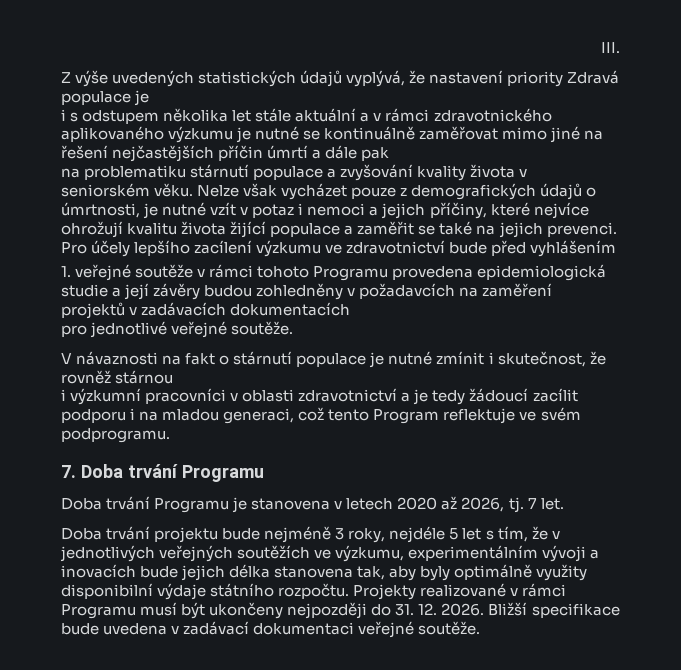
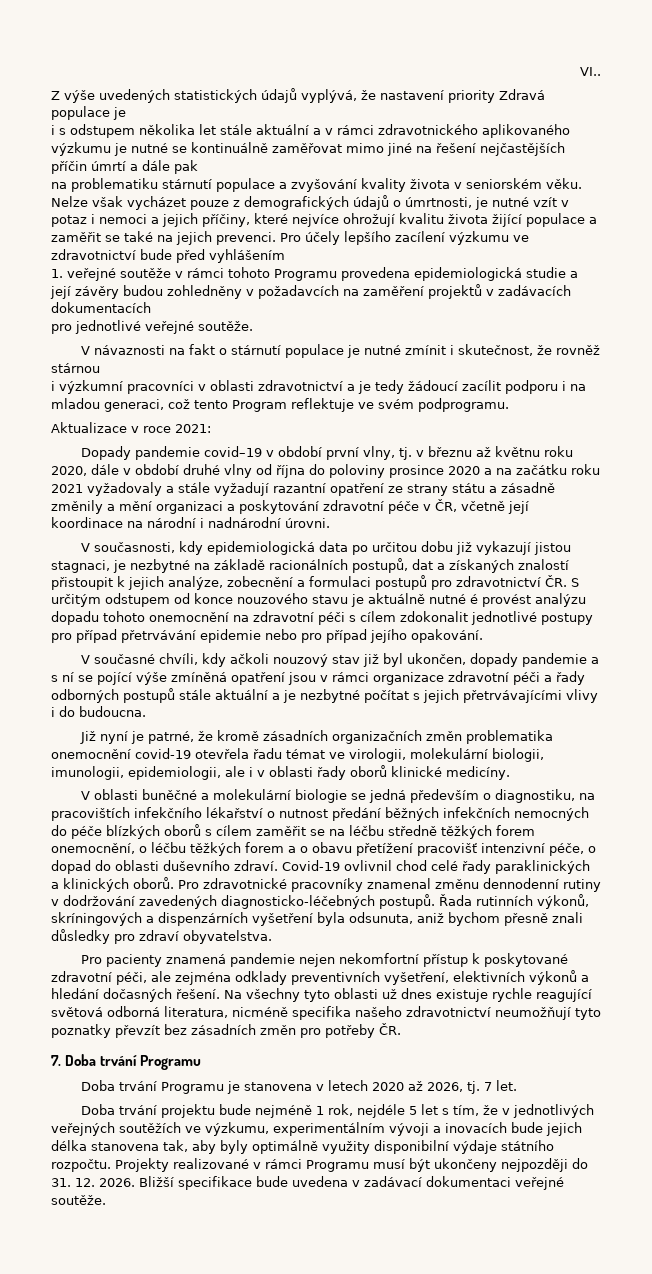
- III.
+ VI..
+ Aktualizace v roce 2021:
+ Dopady pandemie covid–19 v období první vlny, tj. v březnu až květnu roku 2020, dále v období druhé vlny od října do poloviny prosince 2020 a na začátku roku 2021 vyžadovaly a stále vyžadují razantní opatření ze strany státu a zásadně změnily a mění organizaci a poskytování zdravotní péče v ČR, včetně její koordinace na národní i nadnárodní úrovni.
+ V současnosti, kdy epidemiologická data po určitou dobu již vykazují jistou stagnaci, je nezbytné na základě racionálních postupů, dat a získaných znalostí přistoupit k jejich analýze, zobecnění a formulaci postupů pro zdravotnictví ČR. S určitým odstupem od konce nouzového stavu je aktuálně nutné é provést analýzu dopadu tohoto onemocnění na zdravotní péči s cílem zdokonalit jednotlivé postupy pro případ přetrvávání epidemie nebo pro případ jejího opakování.
+ V současné chvíli, kdy ačkoli nouzový stav již byl ukončen, dopady pandemie a s ní se pojící výše zmíněná opatření jsou v rámci organizace zdravotní péči a řady odborných postupů stále aktuální a je nezbytné počítat s jejich přetrvávajícími vlivy i do budoucna.
+ Již nyní je patrné, že kromě zásadních organizačních změn problematika onemocnění covid-19 otevřela řadu témat ve virologii, molekulární biologii, imunologii, epidemiologii, ale i v oblasti řady oborů klinické medicíny.
+ V oblasti buněčné a molekulární biologie se jedná především o diagnostiku, na pracovištích infekčního lékařství o nutnost předání běžných infekčních nemocných do péče blízkých oborů s cílem zaměřit se na léčbu středně těžkých forem onemocnění, o léčbu těžkých forem a o obavu přetížení pracovišť intenzivní péče, o dopad do oblasti duševního zdraví. Covid-19 ovlivnil chod celé řady paraklinických a klinických oborů. Pro zdravotnické pracovníky znamenal změnu dennodenní rutiny v dodržování zavedených diagnosticko-léčebných postupů. Řada rutinních výkonů, skríningových a dispenzárních vyšetření byla odsunuta, aniž bychom přesně znali důsledky pro zdraví obyvatelstva.
+ Pro pacienty znamená pandemie nejen nekomfortní přístup k poskytované zdravotní péči, ale zejména odklady preventivních vyšetření, elektivních výkonů a hledání dočasných řešení. Na všechny tyto oblasti už dnes existuje rychle reagující světová odborná literatura, nicméně specifika našeho zdravotnictví neumožňují tyto poznatky převzít bez zásadních změn pro potřeby ČR.
- Doba trvání projektu bude nejméně 3 roky, nejdéle 5 let s tím, že v jednotlivých veřejných soutěžích ve výzkumu, experimentálním vývoji a inovacích bude jejich délka stanovena tak, aby byly optimálně využity disponibilní výdaje státního rozpočtu.
+ Doba trvání projektu bude nejméně 1 rok, nejdéle 5 let s tím, že v jednotlivých veřejných soutěžích ve výzkumu, experimentálním vývoji a inovacích bude jejich délka stanovena tak, aby byly optimálně využity disponibilní výdaje státního rozpočtu.

